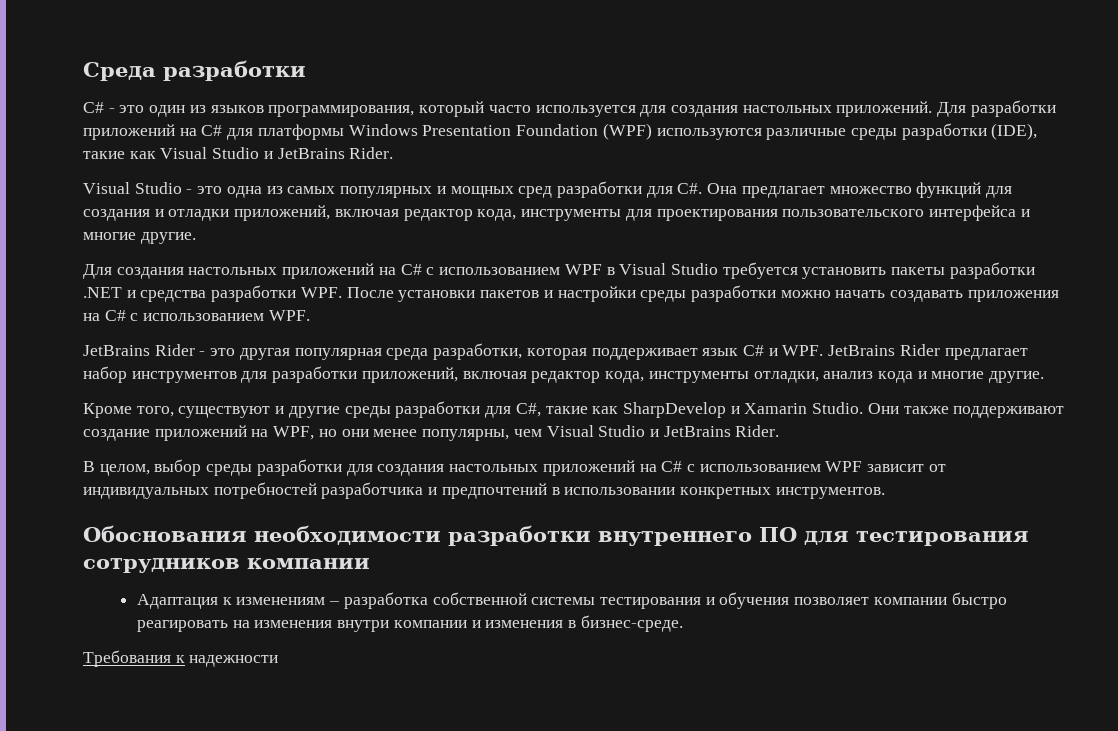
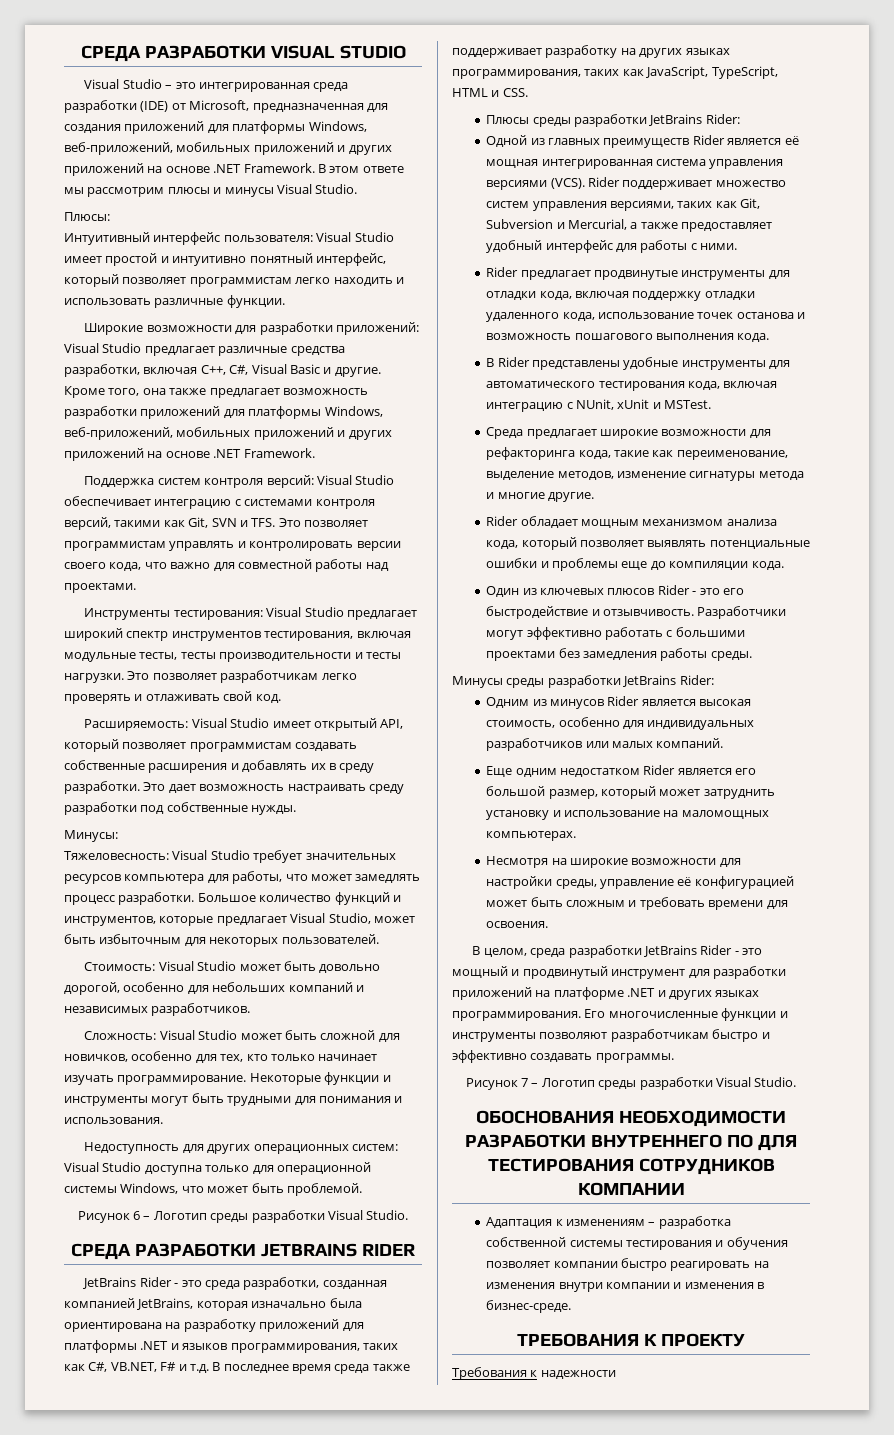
- Среда разработки
- C# - это один из языков программирования, который часто используется для создания настольных приложений. Для разработки приложений на C# для платформы Windows Presentation Foundation (WPF) используются различные среды разработки (IDE), такие как Visual Studio и JetBrains Rider.
- Visual Studio - это одна из самых популярных и мощных сред разработки для C#. Она предлагает множество функций для создания и отладки приложений, включая редактор кода, инструменты для проектирования пользовательского интерфейса и многие другие.
- Для создания настольных приложений на C# с использованием WPF в Visual Studio требуется установить пакеты разработки .NET и средства разработки WPF. После установки пакетов и настройки среды разработки можно начать создавать приложения на C# с использованием WPF.
- JetBrains Rider - это другая популярная среда разработки, которая поддерживает язык C# и WPF. JetBrains Rider предлагает набор инструментов для разработки приложений, включая редактор кода, инструменты отладки, анализ кода и многие другие.
- Кроме того, существуют и другие среды разработки для C#, такие как SharpDevelop и Xamarin Studio. Они также поддерживают создание приложений на WPF, но они менее популярны, чем Visual Studio и JetBrains Rider.
- В целом, выбор среды разработки для создания настольных приложений на C# с использованием WPF зависит от индивидуальных потребностей разработчика и предпочтений в использовании конкретных инструментов.
- Обоснования необходимости разработки внутреннего ПО для тестирования сотрудников компании
+ СРЕДА РАЗРАБОТКИ VISUAL STUDIO
+ Visual Studio – это интегрированная среда разработки (IDE) от Microsoft, предназначенная для создания приложений для платформы Windows, веб-приложений, мобильных приложений и других приложений на основе .NET Framework. В этом ответе мы рассмотрим плюсы и минусы Visual Studio.
+ Плюсы:
+ Интуитивный интерфейс пользователя: Visual Studio имеет простой и интуитивно понятный интерфейс, который позволяет программистам легко находить и использовать различные функции.
+ Широкие возможности для разработки приложений: Visual Studio предлагает различные средства разработки, включая C++, C#, Visual Basic и другие. Кроме того, она также предлагает возможность разработки приложений для платформы Windows, веб-приложений, мобильных приложений и других приложений на основе .NET Framework.
+ Поддержка систем контроля версий: Visual Studio обеспечивает интеграцию с системами контроля версий, такими как Git, SVN и TFS. Это позволяет программистам управлять и контролировать версии своего кода, что важно для совместной работы над проектами.
+ Инструменты тестирования: Visual Studio предлагает широкий спектр инструментов тестирования, включая модульные тесты, тесты производительности и тесты нагрузки. Это позволяет разработчикам легко проверять и отлаживать свой код.
+ Расширяемость: Visual Studio имеет открытый API, который позволяет программистам создавать собственные расширения и добавлять их в среду разработки. Это дает возможность настраивать среду разработки под собственные нужды.
+ Минусы:
+ Тяжеловесность: Visual Studio требует значительных ресурсов компьютера для работы, что может замедлять процесс разработки. Большое количество функций и инструментов, которые предлагает Visual Studio, может быть избыточным для некоторых пользователей.
+ Стоимость: Visual Studio может быть довольно дорогой, особенно для небольших компаний и независимых разработчиков.
+ Сложность: Visual Studio может быть сложной для новичков, особенно для тех, кто только начинает изучать программирование. Некоторые функции и инструменты могут быть трудными для понимания и использования.
+ Недоступность для других операционных систем: Visual Studio доступна только для операционной системы Windows, что может быть проблемой.
+ Рисунок 6 – Логотип среды разработки Visual Studio.
+ СРЕДА РАЗРАБОТКИ JETBRAINS RIDER
+ JetBrains Rider - это среда разработки, созданная компанией JetBrains, которая изначально была ориентирована на разработку приложений для платформы .NET и языков программирования, таких как C#, VB.NET, F# и т.д. В последнее время среда также поддерживает разработку на других языках программирования, таких как JavaScript, TypeScript, HTML и CSS.
+ Плюсы среды разработки JetBrains Rider:
+ Одной из главных преимуществ Rider является её мощная интегрированная система управления версиями (VCS). Rider поддерживает множество систем управления версиями, таких как Git, Subversion и Mercurial, а также предоставляет удобный интерфейс для работы с ними.
+ Rider предлагает продвинутые инструменты для отладки кода, включая поддержку отладки удаленного кода, использование точек останова и возможность пошагового выполнения кода.
+ В Rider представлены удобные инструменты для автоматического тестирования кода, включая интеграцию с NUnit, xUnit и MSTest.
+ Среда предлагает широкие возможности для рефакторинга кода, такие как переименование, выделение методов, изменение сигнатуры метода и многие другие.
+ Rider обладает мощным механизмом анализа кода, который позволяет выявлять потенциальные ошибки и проблемы еще до компиляции кода.
+ Один из ключевых плюсов Rider - это его быстродействие и отзывчивость. Разработчики могут эффективно работать с большими проектами без замедления работы среды.
+ Минусы среды разработки JetBrains Rider:
+ Одним из минусов Rider является высокая стоимость, особенно для индивидуальных разработчиков или малых компаний.
+ Еще одним недостатком Rider является его большой размер, который может затруднить установку и использование на маломощных компьютерах.
+ Несмотря на широкие возможности для настройки среды, управление её конфигурацией может быть сложным и требовать времени для освоения.
+ В целом, среда разработки JetBrains Rider - это мощный и продвинутый инструмент для разработки приложений на платформе .NET и других языках программирования. Его многочисленные функции и инструменты позволяют разработчикам быстро и эффективно создавать программы.
+ Рисунок 7 – Логотип среды разработки Visual Studio.
+ ОБОСНОВАНИЯ НЕОБХОДИМОСТИ РАЗРАБОТКИ ВНУТРЕННЕГО ПО ДЛЯ ТЕСТИРОВАНИЯ СОТРУДНИКОВ КОМПАНИИ
+ ТРЕБОВАНИЯ К ПРОЕКТУ

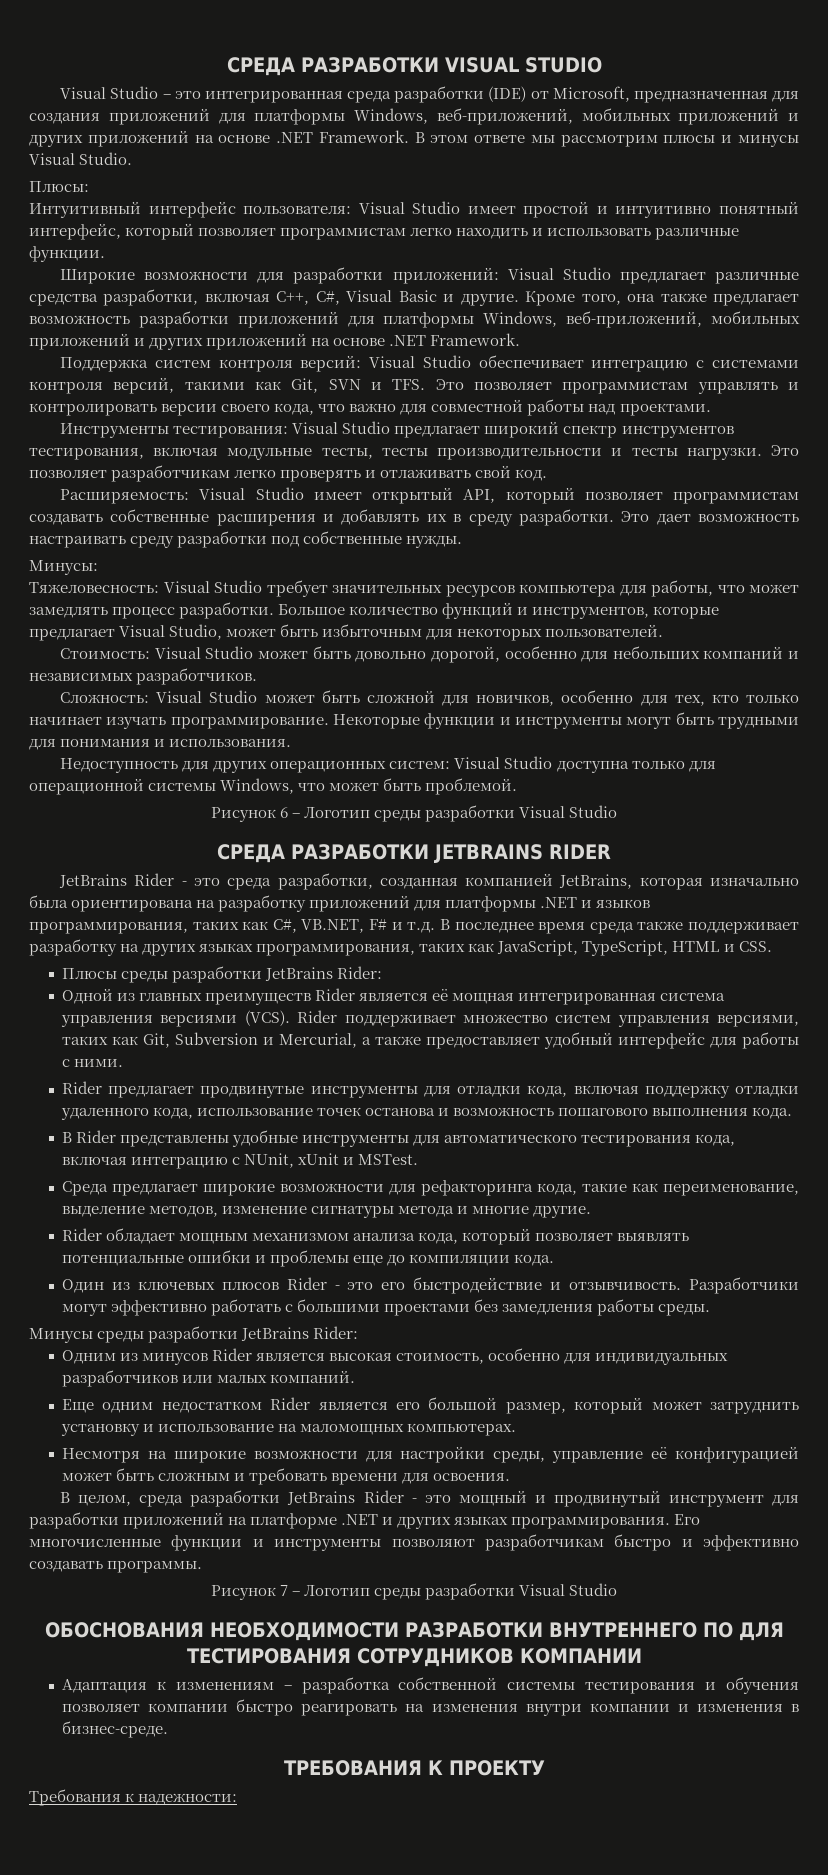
- Рисунок 6 – Логотип среды разработки Visual Studio.
+ Рисунок 6 – Логотип среды разработки Visual Studio
- Рисунок 7 – Логотип среды разработки Visual Studio.
+ Рисунок 7 – Логотип среды разработки Visual Studio
- Требования к надежности
+ Требования к надежности:

